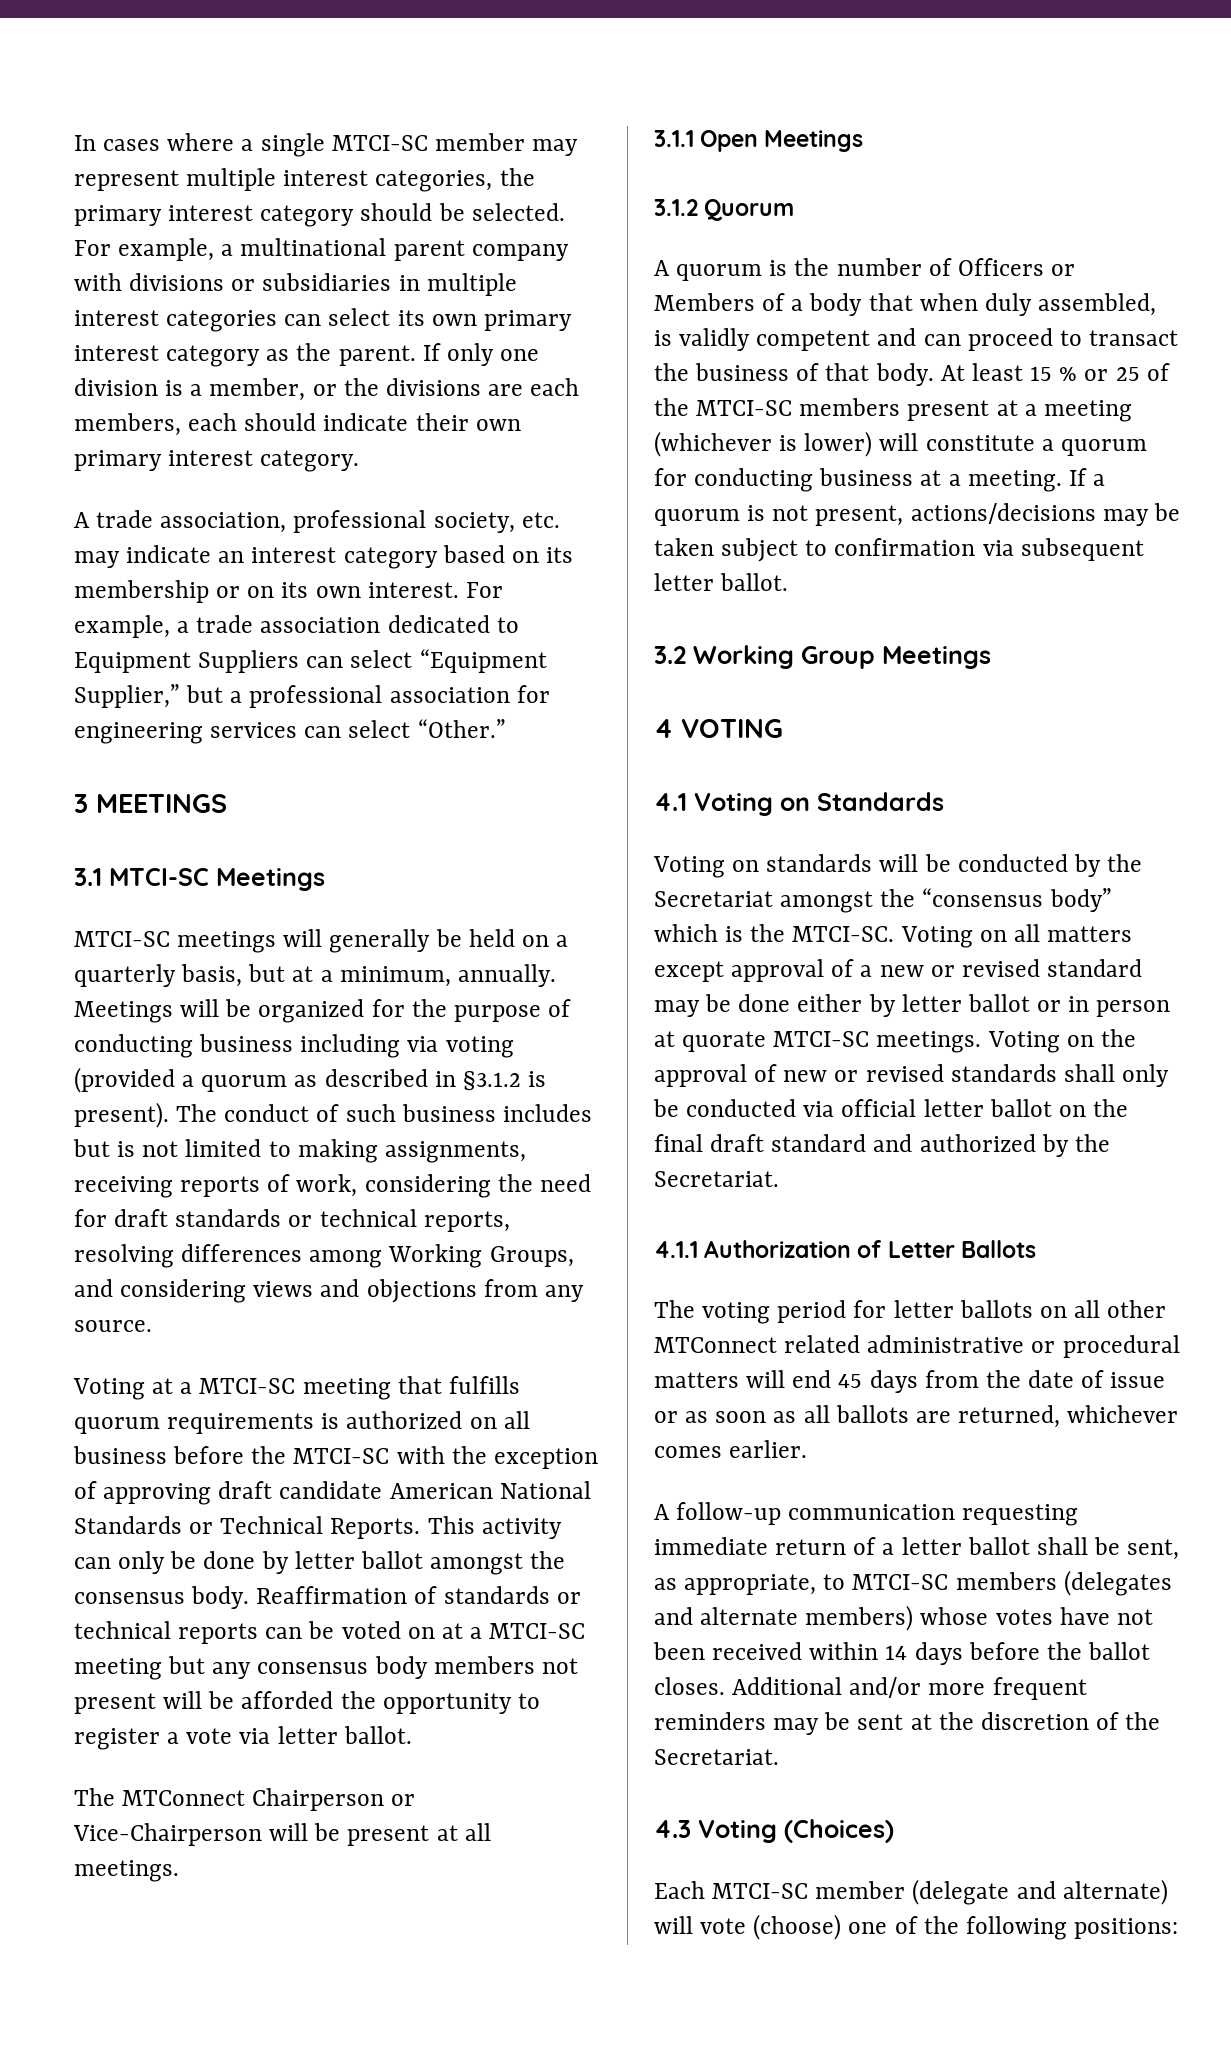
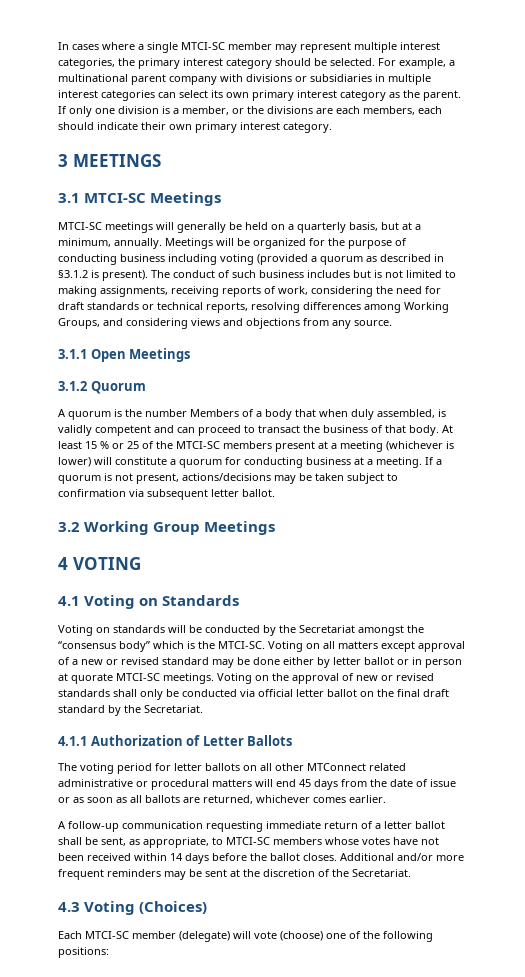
- A trade association, professional society, etc. may indicate an interest category based on its membership or on its own interest. For example, a trade association dedicated to Equipment Suppliers can select “Equipment Supplier,” but a professional association for engineering services can select “Other.”
- Meetings will be organized for the purpose of conducting business including via voting (provided a quorum as described in §3.1.2 is present).
+ Meetings will be organized for the purpose of conducting business including voting (provided a quorum as described in §3.1.2 is present).
- Voting at a MTCI-SC meeting that fulfills quorum requirements is authorized on all business before the MTCI-SC with the exception of approving draft candidate American National Standards or Technical Reports. This activity can only be done by letter ballot amongst the consensus body. Reaffirmation of standards or technical reports can be voted on at a MTCI-SC meeting but any consensus body members not present will be afforded the opportunity to register a vote via letter ballot.
- The MTConnect Chairperson or Vice-Chairperson will be present at all meetings.
- A quorum is the number of Officers or Members of a body that when duly assembled, is validly competent and can proceed to transact the business of that body.
+ A quorum is the number Members of a body that when duly assembled, is validly competent and can proceed to transact the business of that body.
- Voting on the approval of new or revised standards shall only be conducted via official letter ballot on the final draft standard and authorized by the Secretariat.
+ Voting on the approval of new or revised standards shall only be conducted via official letter ballot on the final draft standard by the Secretariat.
- A follow-up communication requesting immediate return of a letter ballot shall be sent, as appropriate, to MTCI-SC members (delegates and alternate members) whose votes have not been received within 14 days before the ballot closes.
+ A follow-up communication requesting immediate return of a letter ballot shall be sent, as appropriate, to MTCI-SC members whose votes have not been received within 14 days before the ballot closes.
- Each MTCI-SC member (delegate and alternate) will vote (choose) one of the following positions:
+ Each MTCI-SC member (delegate) will vote (choose) one of the following positions:

